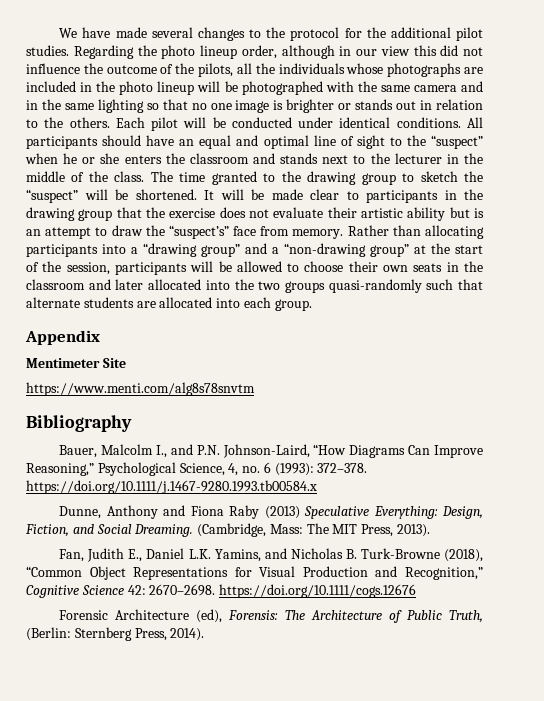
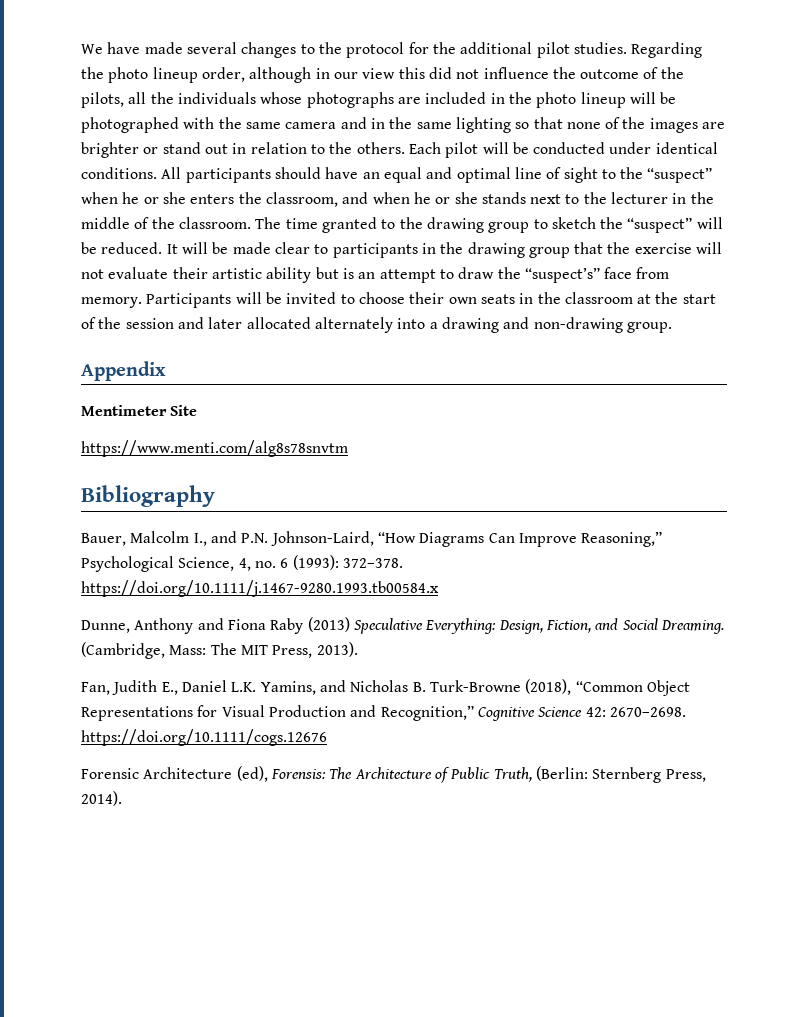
- Regarding the photo lineup order, although in our view this did not influence the outcome of the pilots, all the individuals whose photographs are included in the photo lineup will be photographed with the same camera and in the same lighting so that no one image is brighter or stands out in relation to the others.
+ Regarding the photo lineup order, although in our view this did not influence the outcome of the pilots, all the individuals whose photographs are included in the photo lineup will be photographed with the same camera and in the same lighting so that none of the images are brighter or stand out in relation to the others.
- All participants should have an equal and optimal line of sight to the “suspect” when he or she enters the classroom and stands next to the lecturer in the middle of the class.
+ All participants should have an equal and optimal line of sight to the “suspect” when he or she enters the classroom, and when he or she stands next to the lecturer in the middle of the classroom.
- The time granted to the drawing group to sketch the “suspect” will be shortened.
+ The time granted to the drawing group to sketch the “suspect” will be reduced.
- It will be made clear to participants in the drawing group that the exercise does not evaluate their artistic ability but is an attempt to draw the “suspect’s” face from memory.
+ It will be made clear to participants in the drawing group that the exercise will not evaluate their artistic ability but is an attempt to draw the “suspect’s” face from memory.
- Rather than allocating participants into a “drawing group” and a “non-drawing group” at the start of the session, participants will be allowed to choose their own seats in the classroom and later allocated into the two groups quasi-randomly such that alternate students are allocated into each group.
+ Participants will be invited to choose their own seats in the classroom at the start of the session and later allocated alternately into a drawing and non-drawing group.

